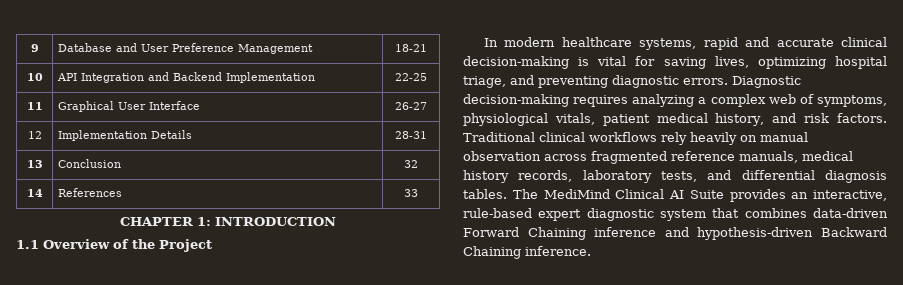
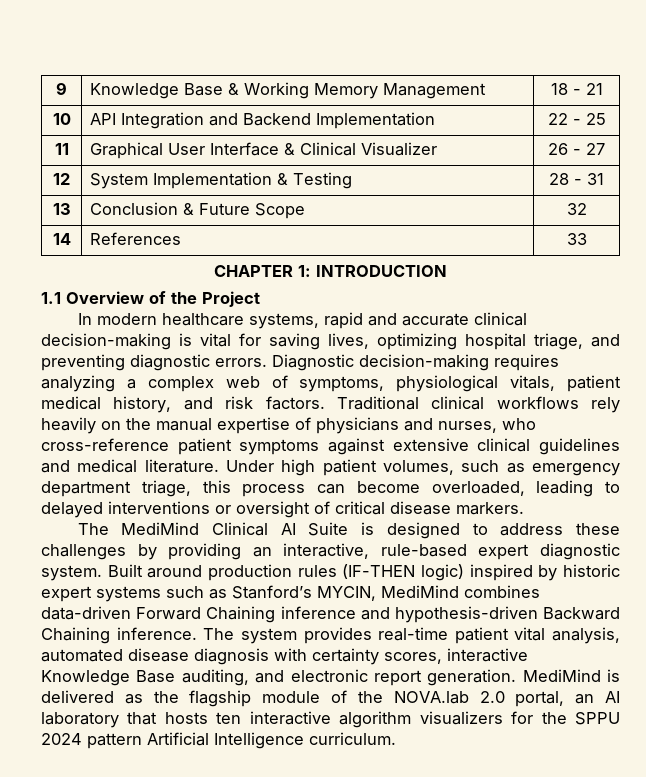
- 9 | Database and User Preference Management | 18-21
+ 9 | Knowledge Base & Working Memory Management | 18 - 21
- 10 | API Integration and Backend Implementation | 22-25
+ 10 | API Integration and Backend Implementation | 22 - 25
- 11 | Graphical User Interface | 26-27
- 12 | Implementation Details | 28-31
+ 11 | Graphical User Interface & Clinical Visualizer | 26 - 27
+ 12 | System Implementation & Testing | 28 - 31
- 13 | Conclusion | 32
+ 13 | Conclusion & Future Scope | 32
- Traditional clinical workflows rely heavily on manual observation across fragmented reference manuals, medical history records, laboratory tests, and differential diagnosis tables. The MediMind Clinical AI Suite provides an interactive, rule-based expert diagnostic system that combines data-driven Forward Chaining inference and hypothesis-driven Backward Chaining inference.
+ Traditional clinical workflows rely heavily on the manual expertise of physicians and nurses, who cross-reference patient symptoms against extensive clinical guidelines and medical literature. Under high patient volumes, such as emergency department triage, this process can become overloaded, leading to delayed interventions or oversight of critical disease markers.
+ The MediMind Clinical AI Suite is designed to address these challenges by providing an interactive, rule-based expert diagnostic system. Built around production rules (IF-THEN logic) inspired by historic expert systems such as Stanford’s MYCIN, MediMind combines data-driven Forward Chaining inference and hypothesis-driven Backward Chaining inference.
+ The system provides real-time patient vital analysis, automated disease diagnosis with certainty scores, interactive Knowledge Base auditing, and electronic report generation. MediMind is delivered as the flagship module of the NOVA.lab 2.0 portal, an AI laboratory that hosts ten interactive algorithm visualizers for the SPPU 2024 pattern Artificial Intelligence curriculum.

